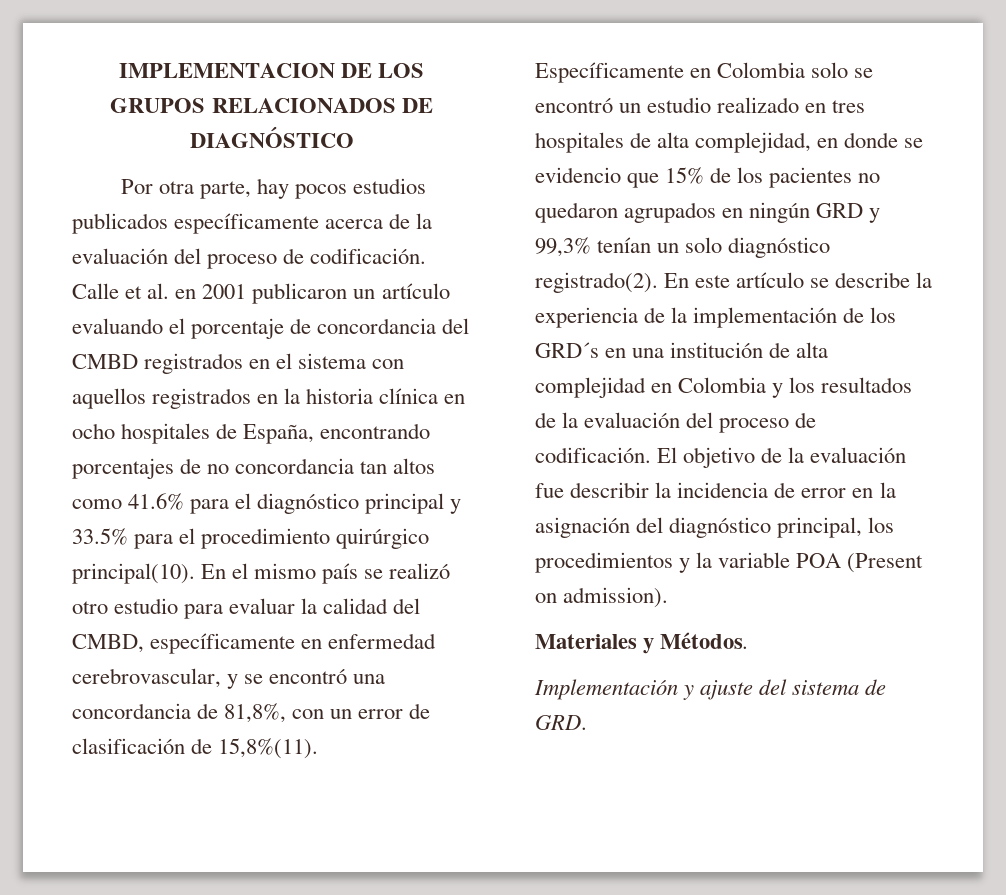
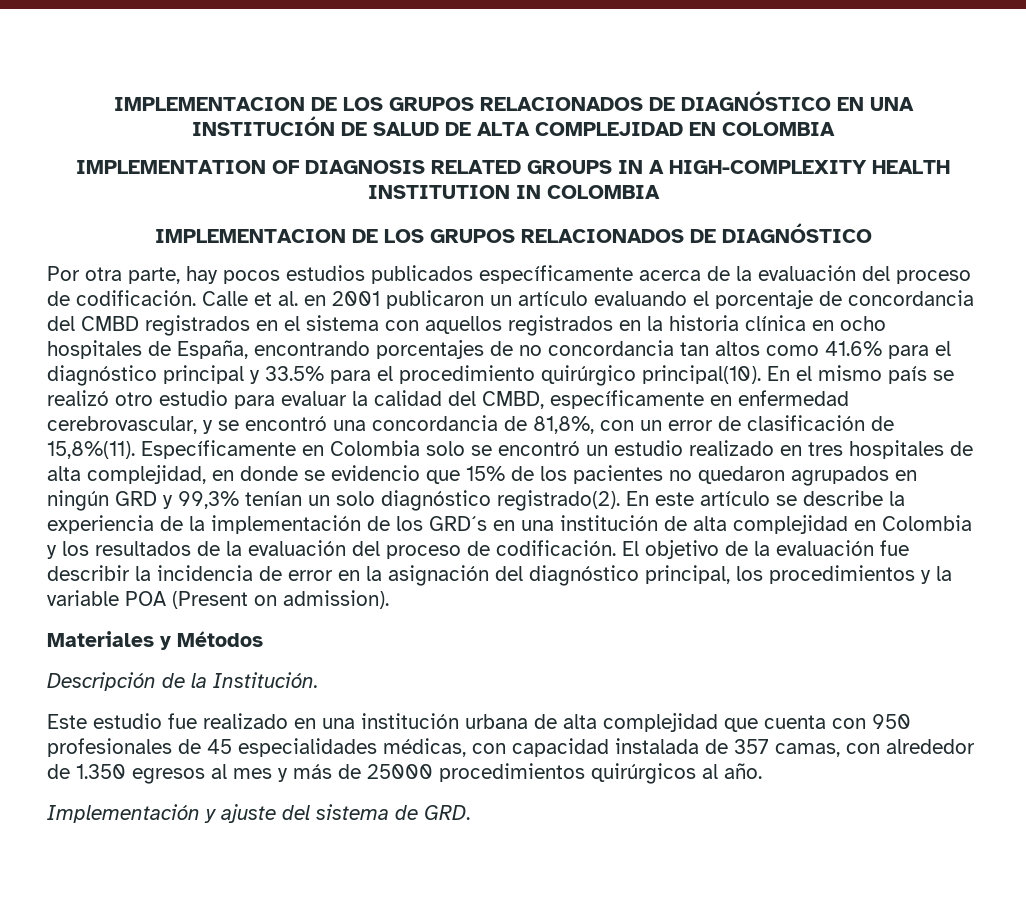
+ IMPLEMENTACION DE LOS GRUPOS RELACIONADOS DE DIAGNÓSTICO EN UNA INSTITUCIÓN DE SALUD DE ALTA COMPLEJIDAD EN COLOMBIA
+ IMPLEMENTATION OF DIAGNOSIS RELATED GROUPS IN A HIGH-COMPLEXITY HEALTH INSTITUTION IN COLOMBIA
- Materiales y Métodos.
+ Materiales y Métodos
+ Descripción de la Institución.
+ Este estudio fue realizado en una institución urbana de alta complejidad que cuenta con 950 profesionales de 45 especialidades médicas, con capacidad instalada de 357 camas, con alrededor de 1.350 egresos al mes y más de 25000 procedimientos quirúrgicos al año.

